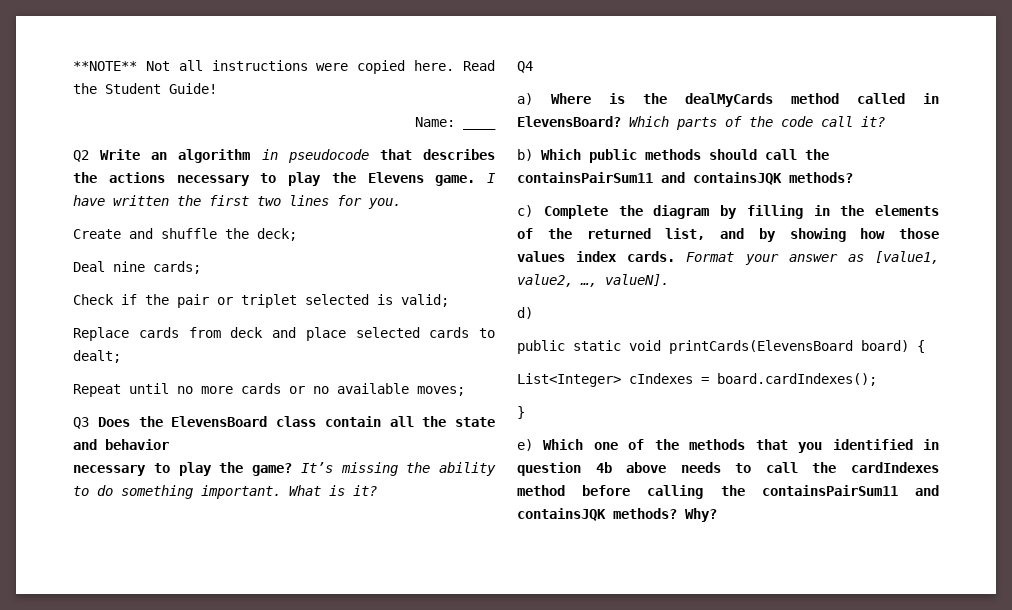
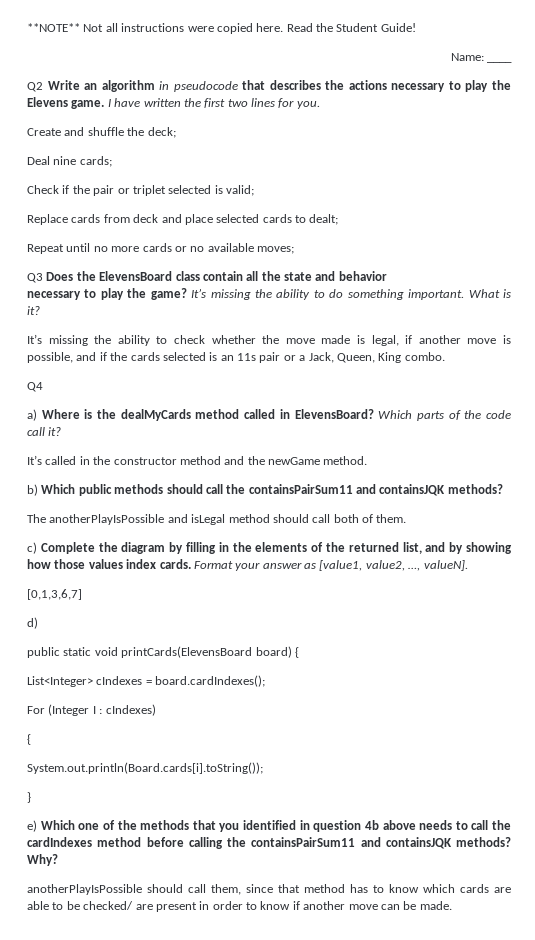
+ It’s missing the ability to check whether the move made is legal, if another move is possible, and if the cards selected is an 11s pair or a Jack, Queen, King combo.
+ It’s called in the constructor method and the newGame method.
+ The anotherPlayIsPossible and isLegal method should call both of them.
+ [0,1,3,6,7]
+ For (Integer I : cIndexes)
+ {
+ System.out.println(Board.cards[i].toString());
+ anotherPlayIsPossible should call them, since that method has to know which cards are able to be checked/ are present in order to know if another move can be made.

